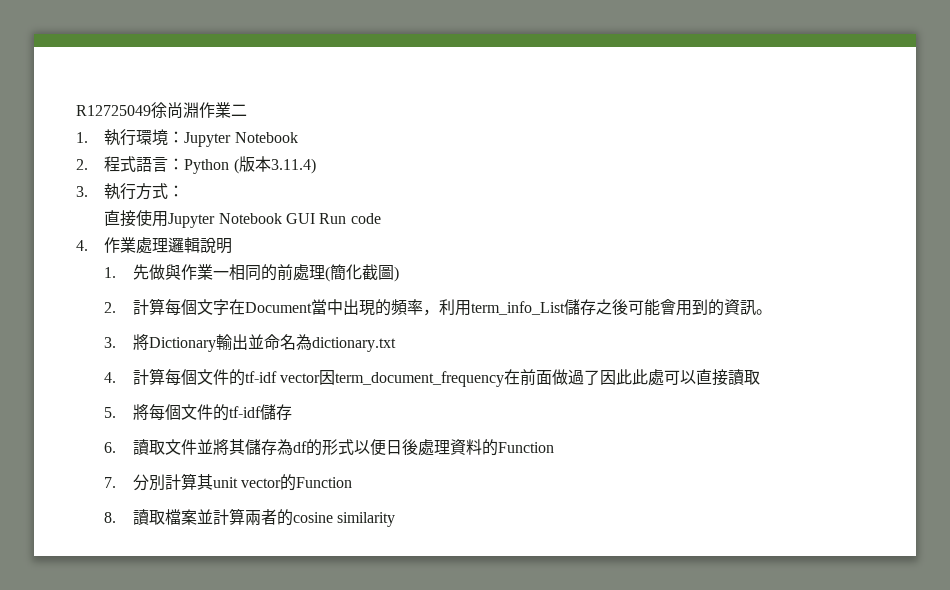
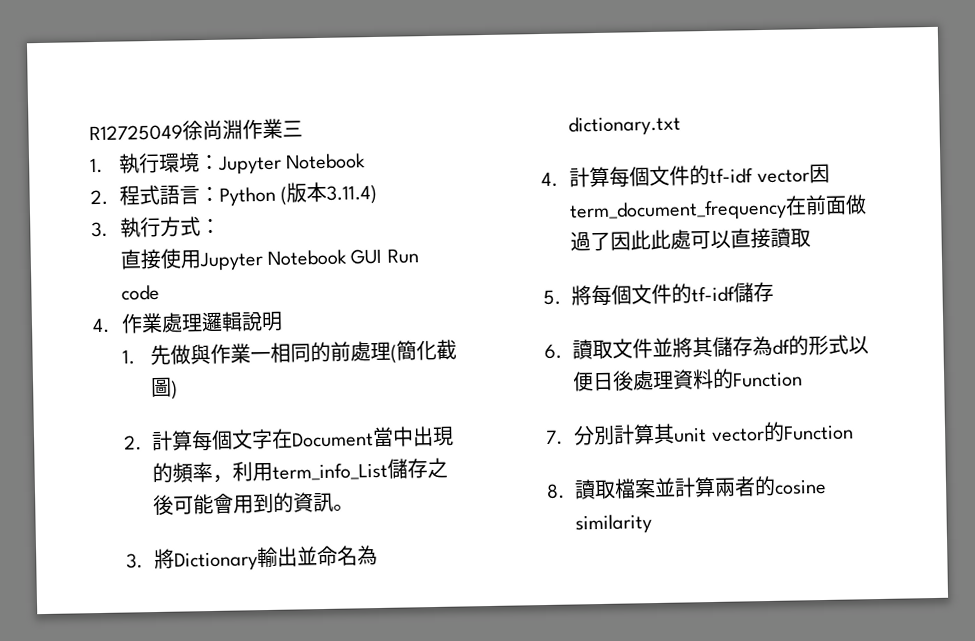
- R12725049徐尚淵作業二
+ R12725049徐尚淵作業三

